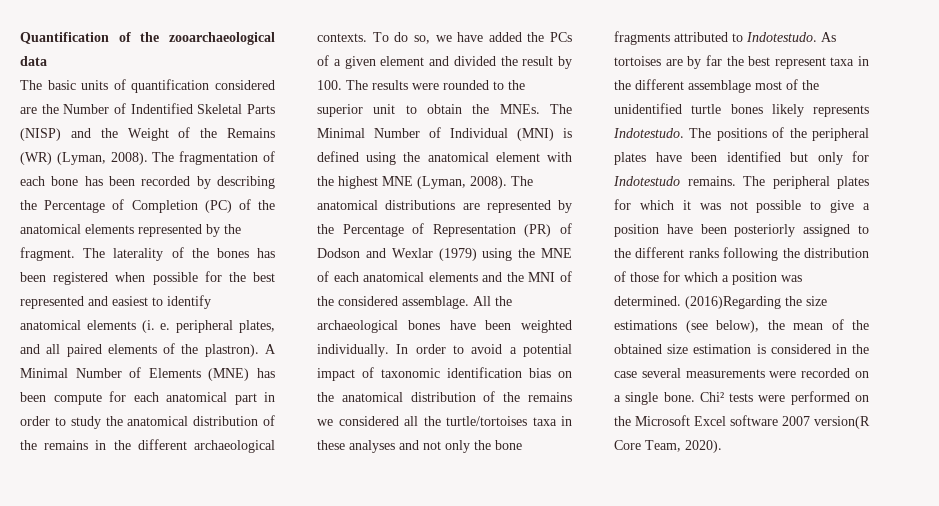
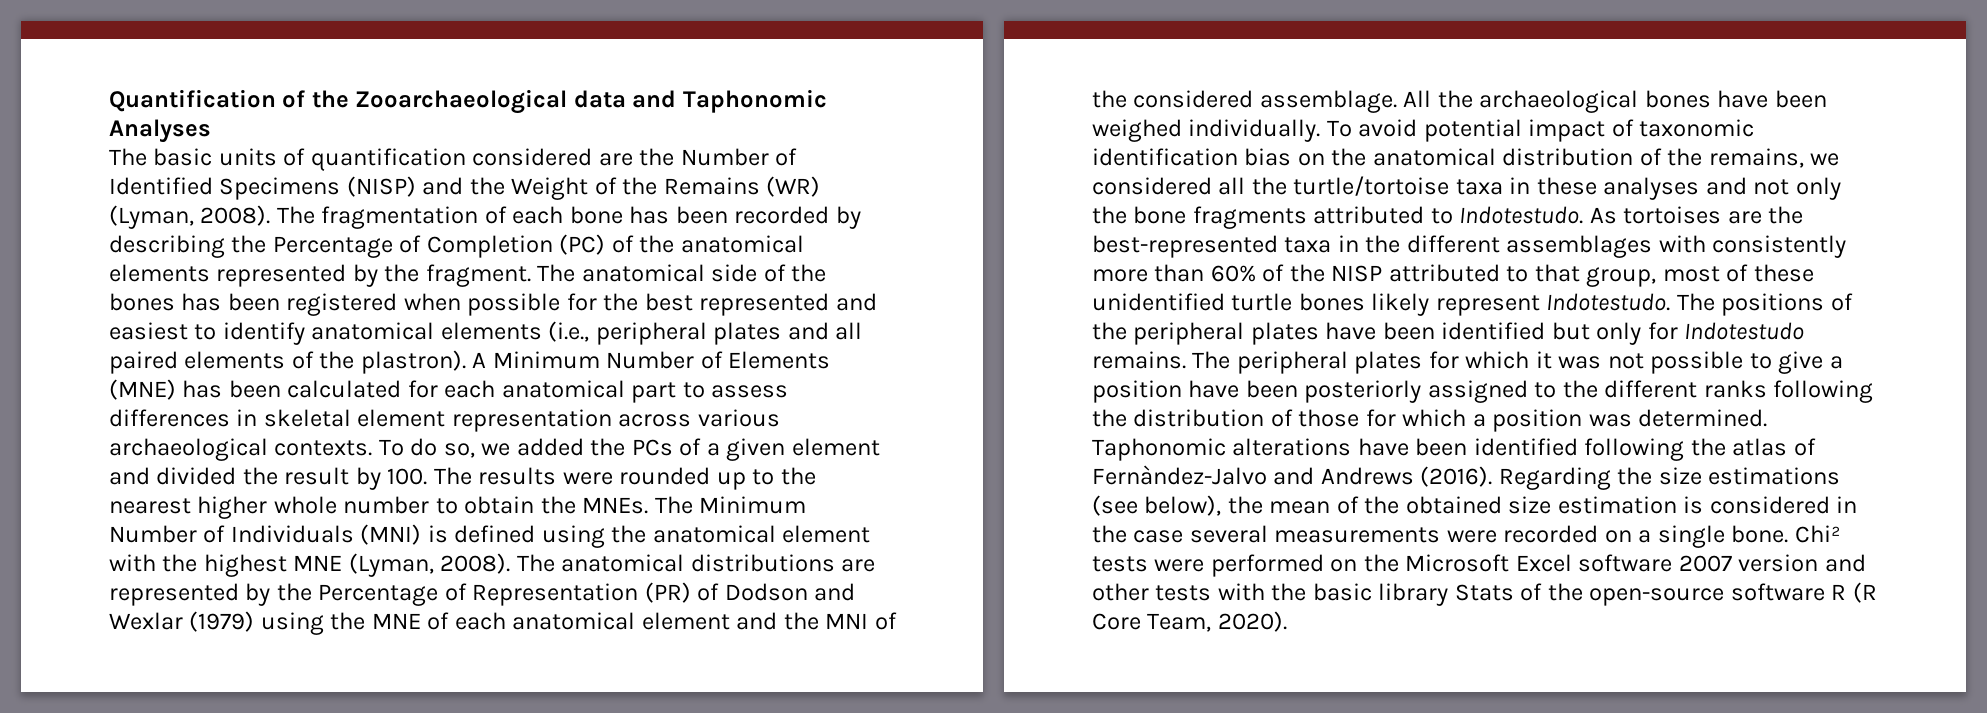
- Quantification of the zooarchaeological data
+ Quantification of the Zooarchaeological data and Taphonomic Analyses
- The basic units of quantification considered are the Number of Indentified Skeletal Parts (NISP) and the Weight of the Remains (WR) (Lyman, 2008).
+ The basic units of quantification considered are the Number of Identified Specimens (NISP) and the Weight of the Remains (WR) (Lyman, 2008).
- The laterality of the bones has been registered when possible for the best represented and easiest to identify anatomical elements (i. e. peripheral plates, and all paired elements of the plastron).
+ The anatomical side of the bones has been registered when possible for the best represented and easiest to identify anatomical elements (i.e., peripheral plates and all paired elements of the plastron).
- A Minimal Number of Elements (MNE) has been compute for each anatomical part in order to study the anatomical distribution of the remains in the different archaeological contexts.
+ A Minimum Number of Elements (MNE) has been calculated for each anatomical part to assess differences in skeletal element representation across various archaeological contexts.
- To do so, we have added the PCs of a given element and divided the result by 100. The results were rounded to the superior unit to obtain the MNEs.
+ To do so, we added the PCs of a given element and divided the result by 100. The results were rounded up to the nearest higher whole number to obtain the MNEs.
- The Minimal Number of Individual (MNI) is defined using the anatomical element with the highest MNE (Lyman, 2008).
+ The Minimum Number of Individuals (MNI) is defined using the anatomical element with the highest MNE (Lyman, 2008).
- The anatomical distributions are represented by the Percentage of Representation (PR) of Dodson and Wexlar (1979) using the MNE of each anatomical elements and the MNI of the considered assemblage.
+ The anatomical distributions are represented by the Percentage of Representation (PR) of Dodson and Wexlar (1979) using the MNE of each anatomical element and the MNI of the considered assemblage.
- All the archaeological bones have been weighted individually. In order to avoid a potential impact of taxonomic identification bias on the anatomical distribution of the remains we considered all the turtle/tortoises taxa in these analyses and not only the bone fragments attributed to Indotestudo.
+ All the archaeological bones have been weighed individually. To avoid potential impact of taxonomic identification bias on the anatomical distribution of the remains, we considered all the turtle/tortoise taxa in these analyses and not only the bone fragments attributed to Indotestudo.
- As tortoises are by far the best represent taxa in the different assemblage most of the unidentified turtle bones likely represents Indotestudo.
+ As tortoises are the best-represented taxa in the different assemblages with consistently more than 60% of the NISP attributed to that group, most of these unidentified turtle bones likely represent Indotestudo.
- (2016)Regarding the size estimations (see below), the mean of the obtained size estimation is considered in the case several measurements were recorded on a single bone.
+ Taphonomic alterations have been identified following the atlas of Fernàndez-Jalvo and Andrews (2016). Regarding the size estimations (see below), the mean of the obtained size estimation is considered in the case several measurements were recorded on a single bone.
- Chi² tests were performed on the Microsoft Excel software 2007 version(R Core Team, 2020).
+ Chi² tests were performed on the Microsoft Excel software 2007 version and other tests with the basic library Stats of the open-source software R (R Core Team, 2020).

